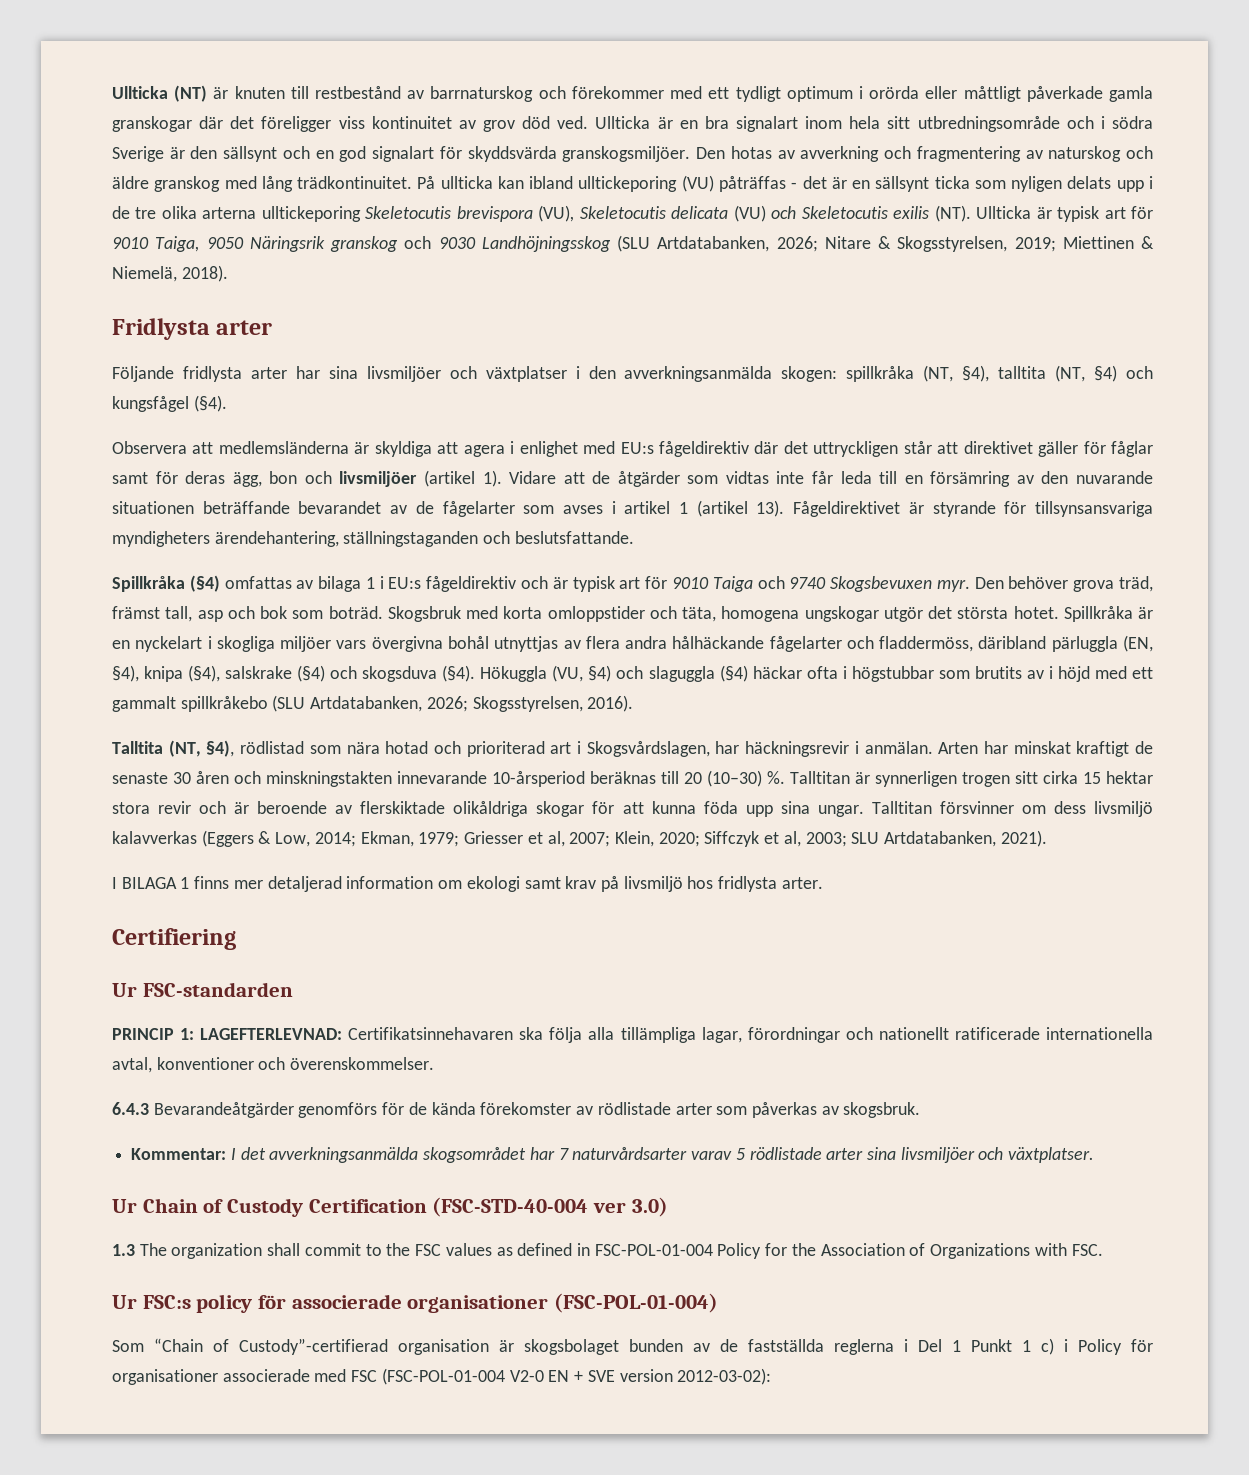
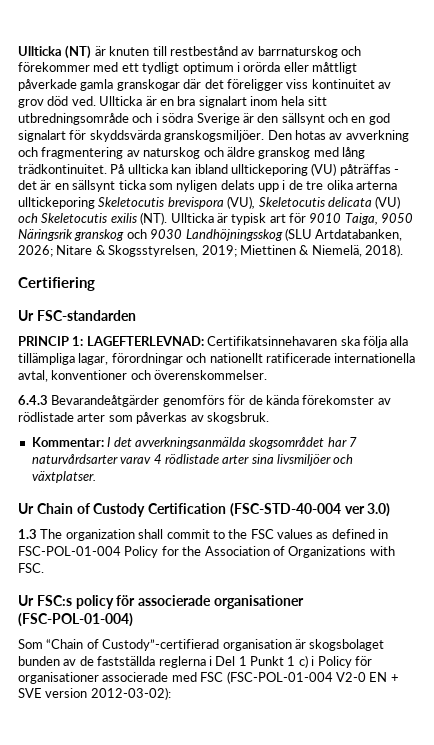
- Fridlysta arter
- Följande fridlysta arter har sina livsmiljöer och växtplatser i den avverkningsanmälda skogen: spillkråka (NT, §4), talltita (NT, §4) och kungsfågel (§4).
- Observera att medlemsländerna är skyldiga att agera i enlighet med EU:s fågeldirektiv där det uttryckligen står att direktivet gäller för fåglar samt för deras ägg, bon och livsmiljöer (artikel 1). Vidare att de åtgärder som vidtas inte får leda till en försämring av den nuvarande situationen beträffande bevarandet av de fågelarter som avses i artikel 1 (artikel 13). Fågeldirektivet är styrande för tillsynsansvariga myndigheters ärendehantering, ställningstaganden och beslutsfattande.
- Spillkråka (§4) omfattas av bilaga 1 i EU:s fågeldirektiv och är typisk art för 9010 Taiga och 9740 Skogsbevuxen myr. Den behöver grova träd, främst tall, asp och bok som boträd. Skogsbruk med korta omloppstider och täta, homogena ungskogar utgör det största hotet. Spillkråka är en nyckelart i skogliga miljöer vars övergivna bohål utnyttjas av flera andra hålhäckande fågelarter och fladdermöss, däribland pärluggla (EN, §4), knipa (§4), salskrake (§4) och skogsduva (§4). Hökuggla (VU, §4) och slaguggla (§4) häckar ofta i högstubbar som brutits av i höjd med ett gammalt spillkråkebo (SLU Artdatabanken, 2026; Skogsstyrelsen, 2016).
- Talltita (NT, §4), rödlistad som nära hotad och prioriterad art i Skogsvårdslagen, har häckningsrevir i anmälan. Arten har minskat kraftigt de senaste 30 åren och minskningstakten innevarande 10-årsperiod beräknas till 20 (10–30) %. Talltitan är synnerligen trogen sitt cirka 15 hektar stora revir och är beroende av flerskiktade olikåldriga skogar för att kunna föda upp sina ungar. Talltitan försvinner om dess livsmiljö kalavverkas (Eggers & Low, 2014; Ekman, 1979; Griesser et al, 2007; Klein, 2020; Siffczyk et al, 2003; SLU Artdatabanken, 2021).
- I BILAGA 1 finns mer detaljerad information om ekologi samt krav på livsmiljö hos fridlysta arter.
- Kommentar: I det avverkningsanmälda skogsområdet har 7 naturvårdsarter varav 5 rödlistade arter sina livsmiljöer och växtplatser.
+ Kommentar: I det avverkningsanmälda skogsområdet har 7 naturvårdsarter varav 4 rödlistade arter sina livsmiljöer och växtplatser.

